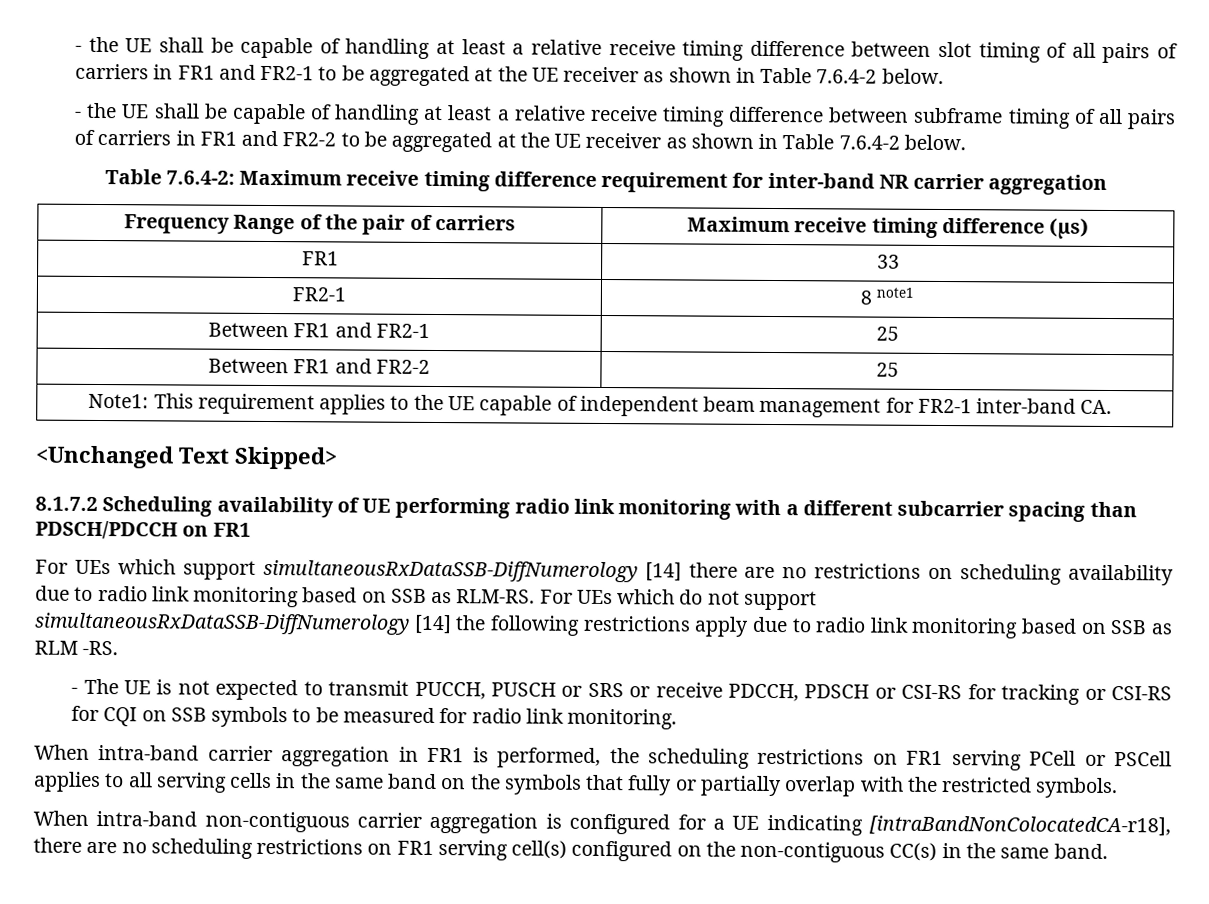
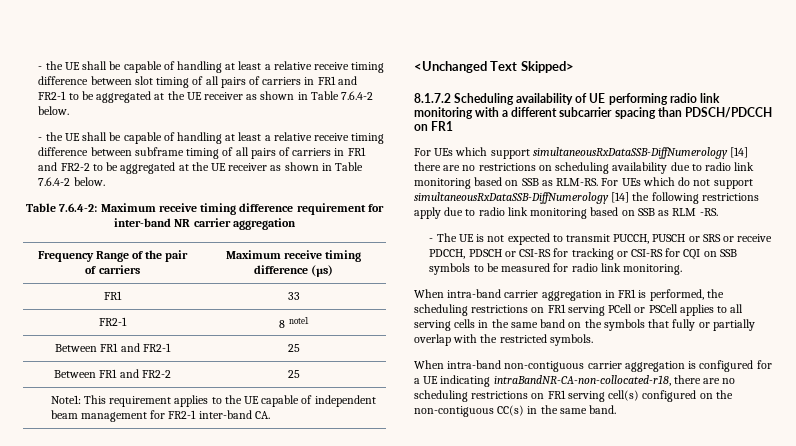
- When intra-band non-contiguous carrier aggregation is configured for a UE indicating [intraBandNonColocatedCA-r18], there are no scheduling restrictions on FR1 serving cell(s) configured on the non-contiguous CC(s) in the same band.
+ When intra-band non-contiguous carrier aggregation is configured for a UE indicating intraBandNR-CA-non-collocated-r18, there are no scheduling restrictions on FR1 serving cell(s) configured on the non-contiguous CC(s) in the same band.

